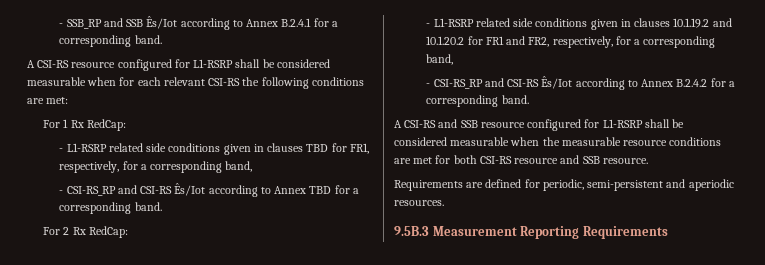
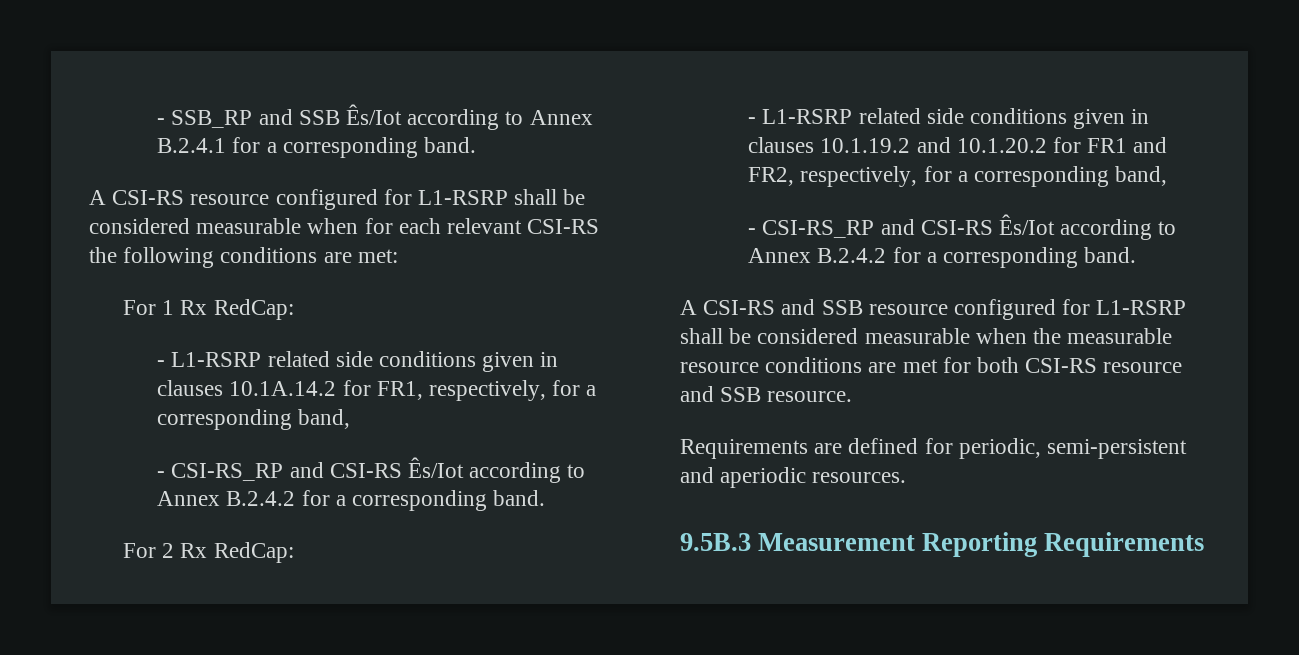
- - L1-RSRP related side conditions given in clauses TBD for FR1, respectively, for a corresponding band,
- - CSI-RS_RP and CSI-RS Ês/Iot according to Annex TBD for a corresponding band.
+ - L1-RSRP related side conditions given in clauses 10.1A.14.2 for FR1, respectively, for a corresponding band,
+ - CSI-RS_RP and CSI-RS Ês/Iot according to Annex B.2.4.2 for a corresponding band.

